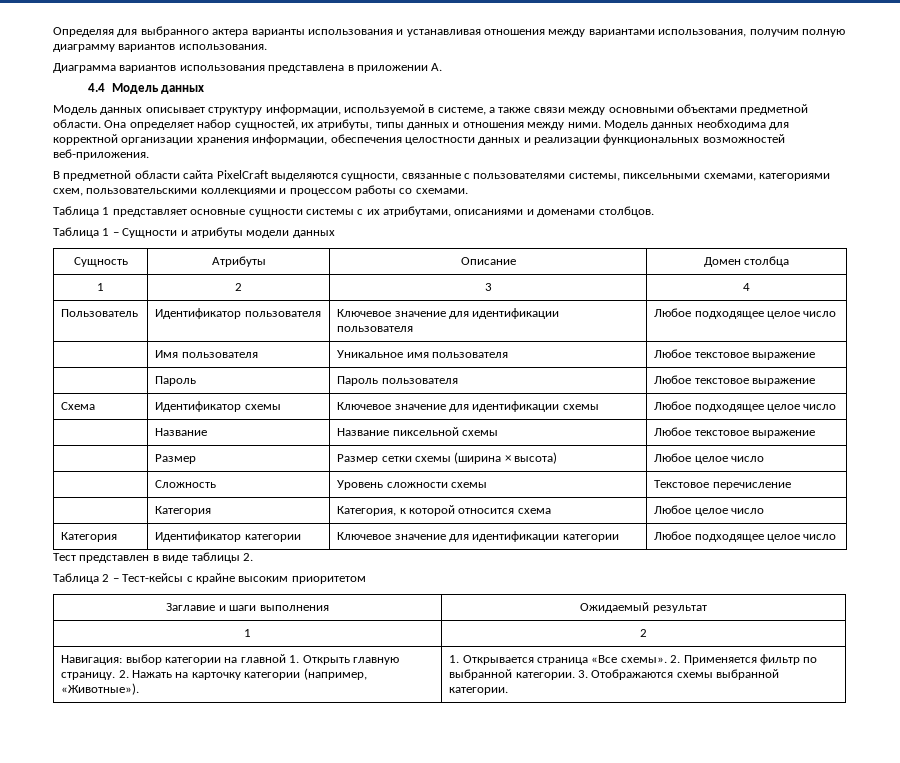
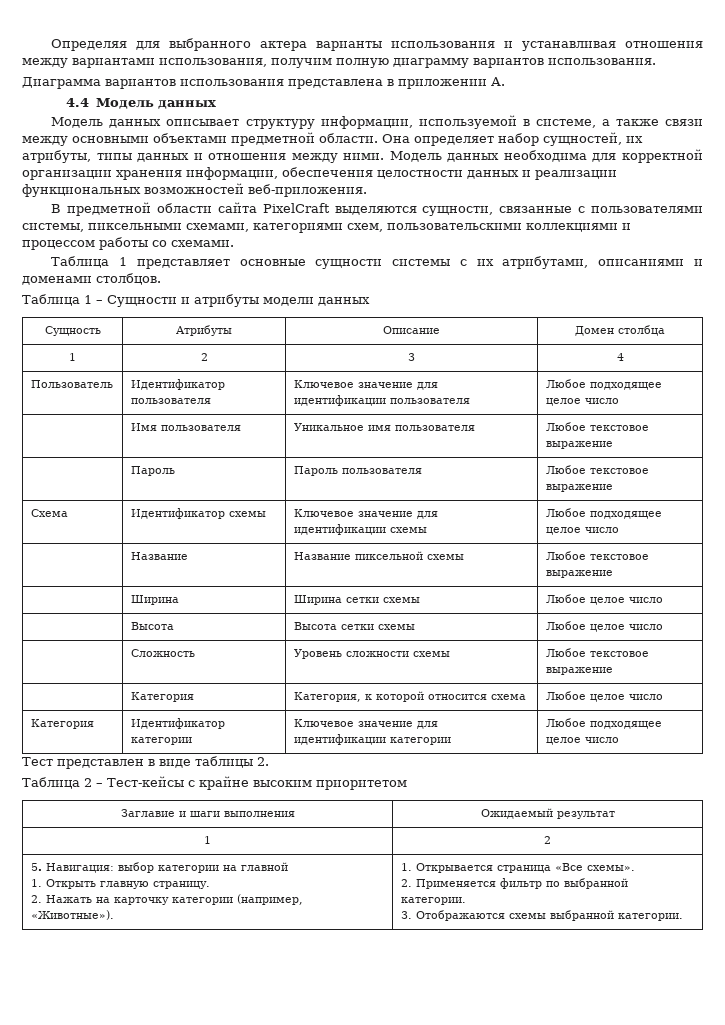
- | Размер | Размер сетки схемы (ширина × высота) | Любое целое число
+ | Ширина | Ширина сетки схемы | Любое целое число
+ | Высота | Высота сетки схемы | Любое целое число
- | Сложность | Уровень сложности схемы | Текстовое перечисление
+ | Сложность | Уровень сложности схемы | Любое текстовое выражение
- Навигация: выбор категории на главной 1. Открыть главную страницу. 2. Нажать на карточку категории (например, «Животные»). | 1. Открывается страница «Все схемы». 2. Применяется фильтр по выбранной категории. 3. Отображаются схемы выбранной категории.
+ 5. Навигация: выбор категории на главной
+ 1. Открыть главную страницу.
+ 2. Нажать на карточку категории (например, «Животные»). | 1. Открывается страница «Все схемы».
+ 2. Применяется фильтр по выбранной категории.
+ 3. Отображаются схемы выбранной категории.

